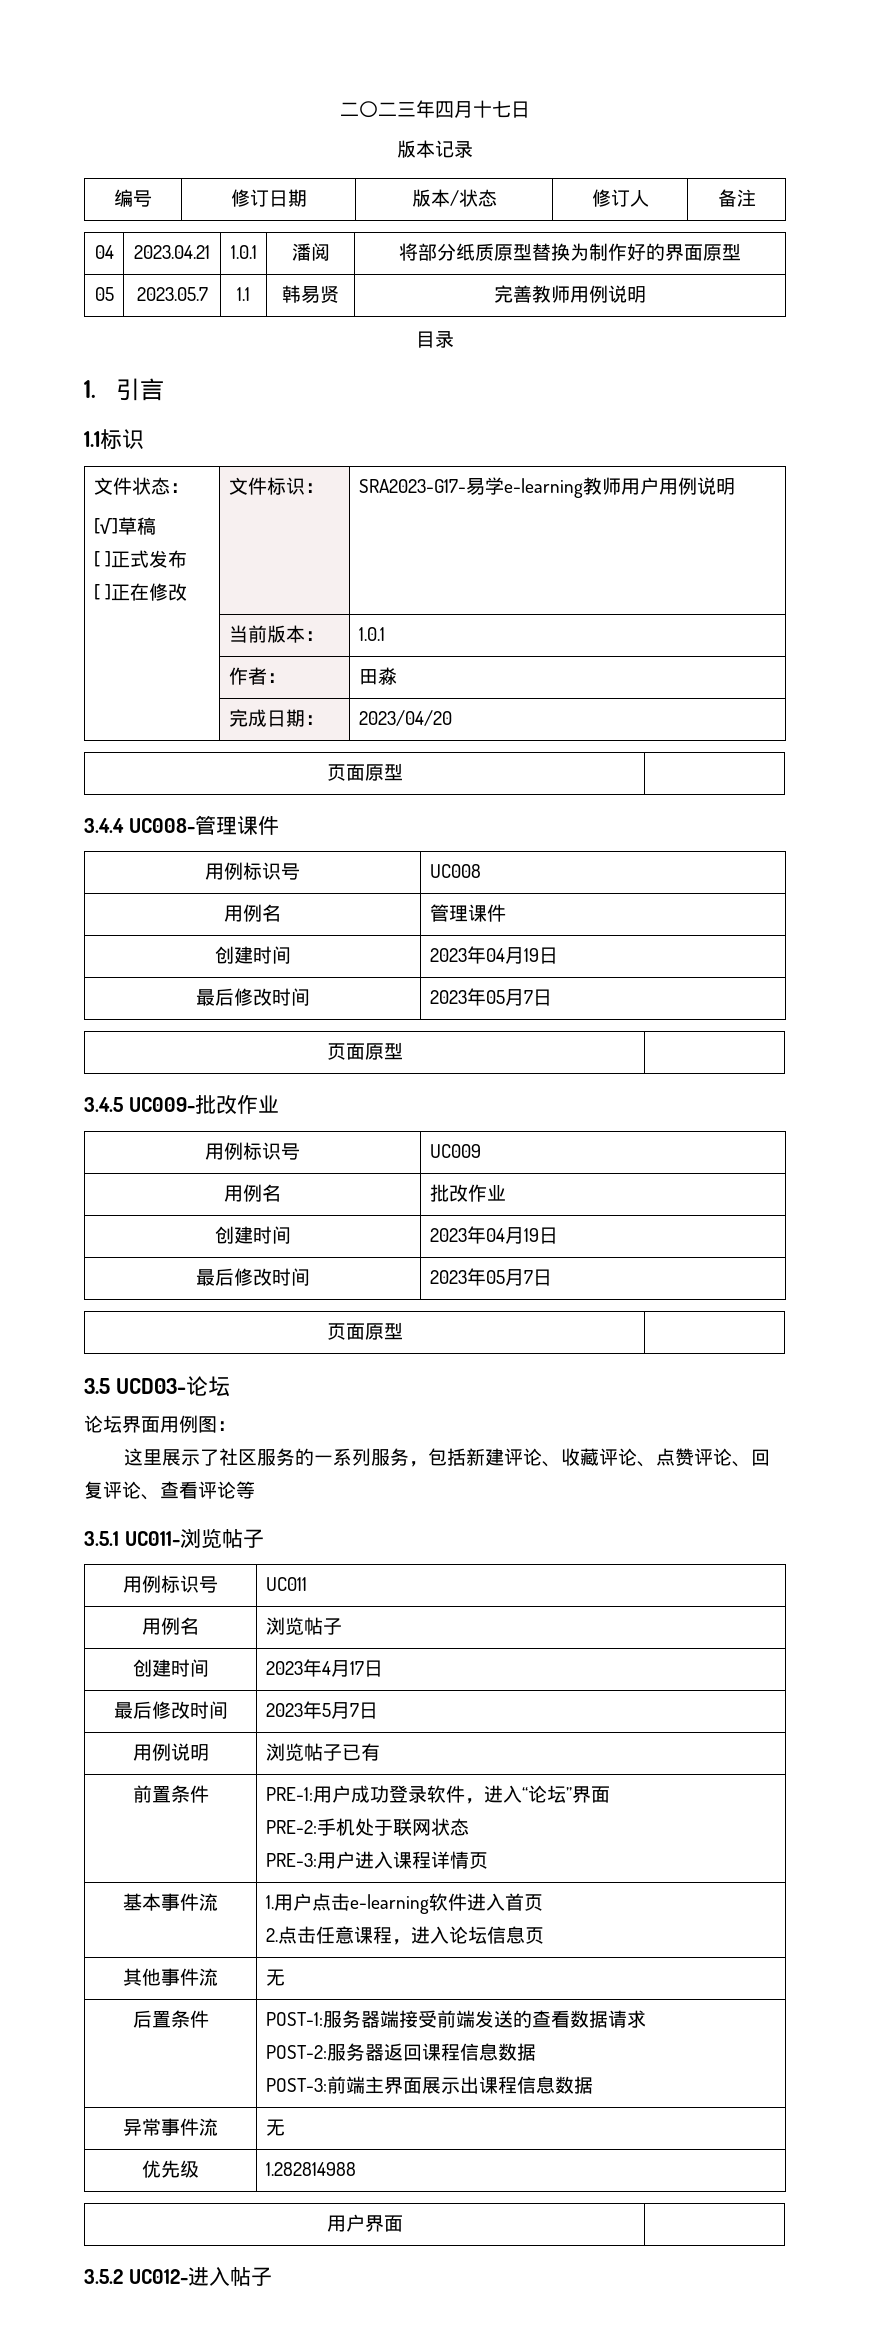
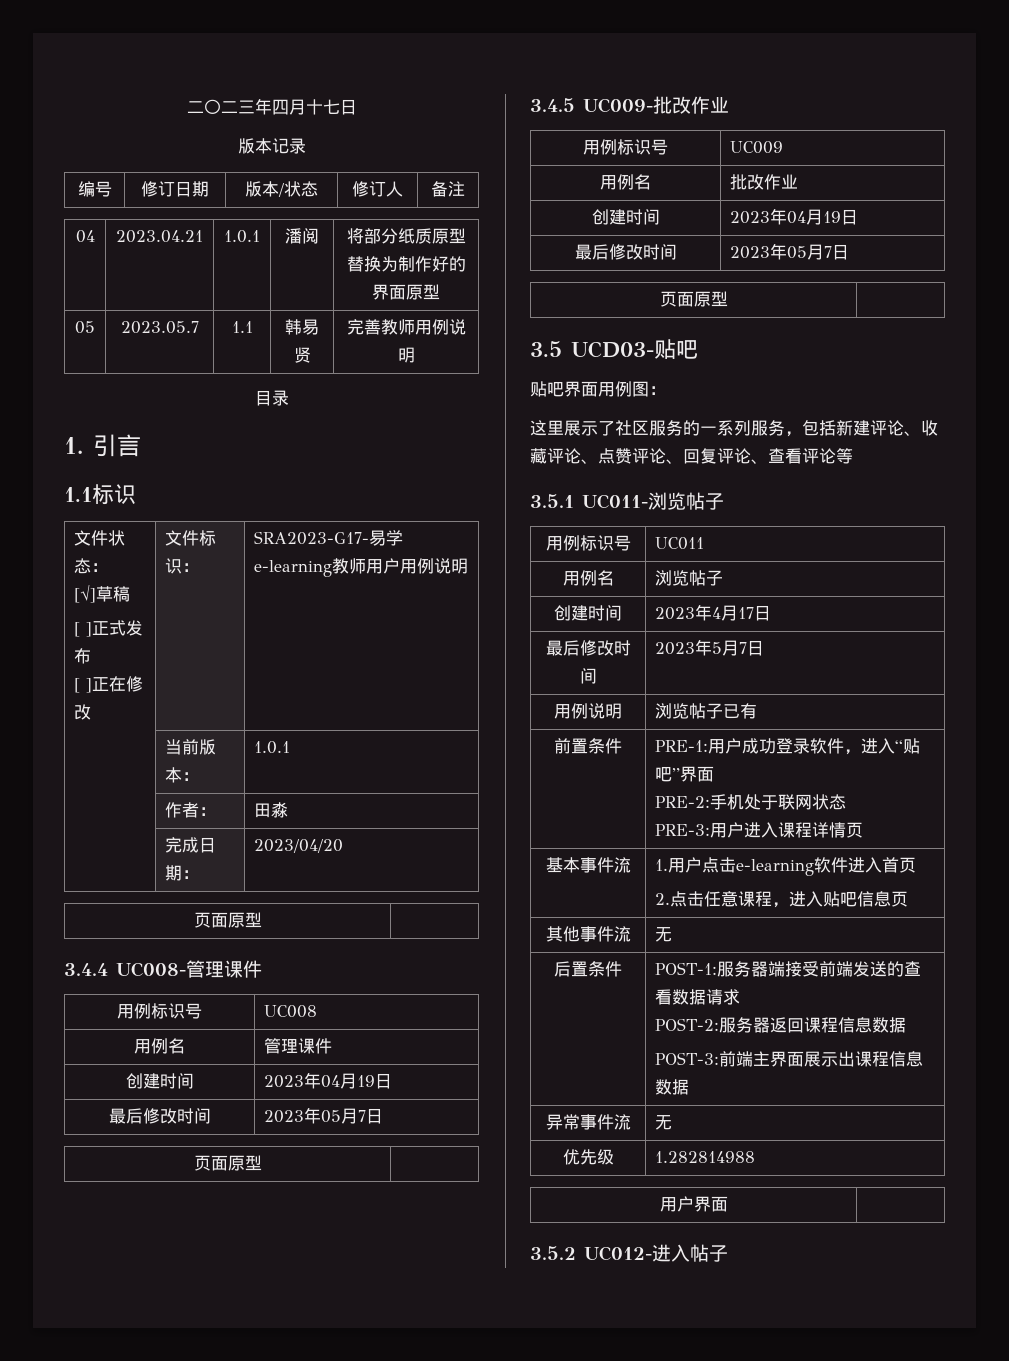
- 3.5 UCD03-论坛
- 论坛界面用例图：
+ 3.5 UCD03-贴吧
+ 贴吧界面用例图：
- 前置条件 | PRE-1:用户成功登录软件，进入“论坛”界面
+ 前置条件 | PRE-1:用户成功登录软件，进入“贴吧”界面
  基本事件流 | 1.用户点击e-learning软件进入首页
- 2.点击任意课程，进入论坛信息页
+ 2.点击任意课程，进入贴吧信息页

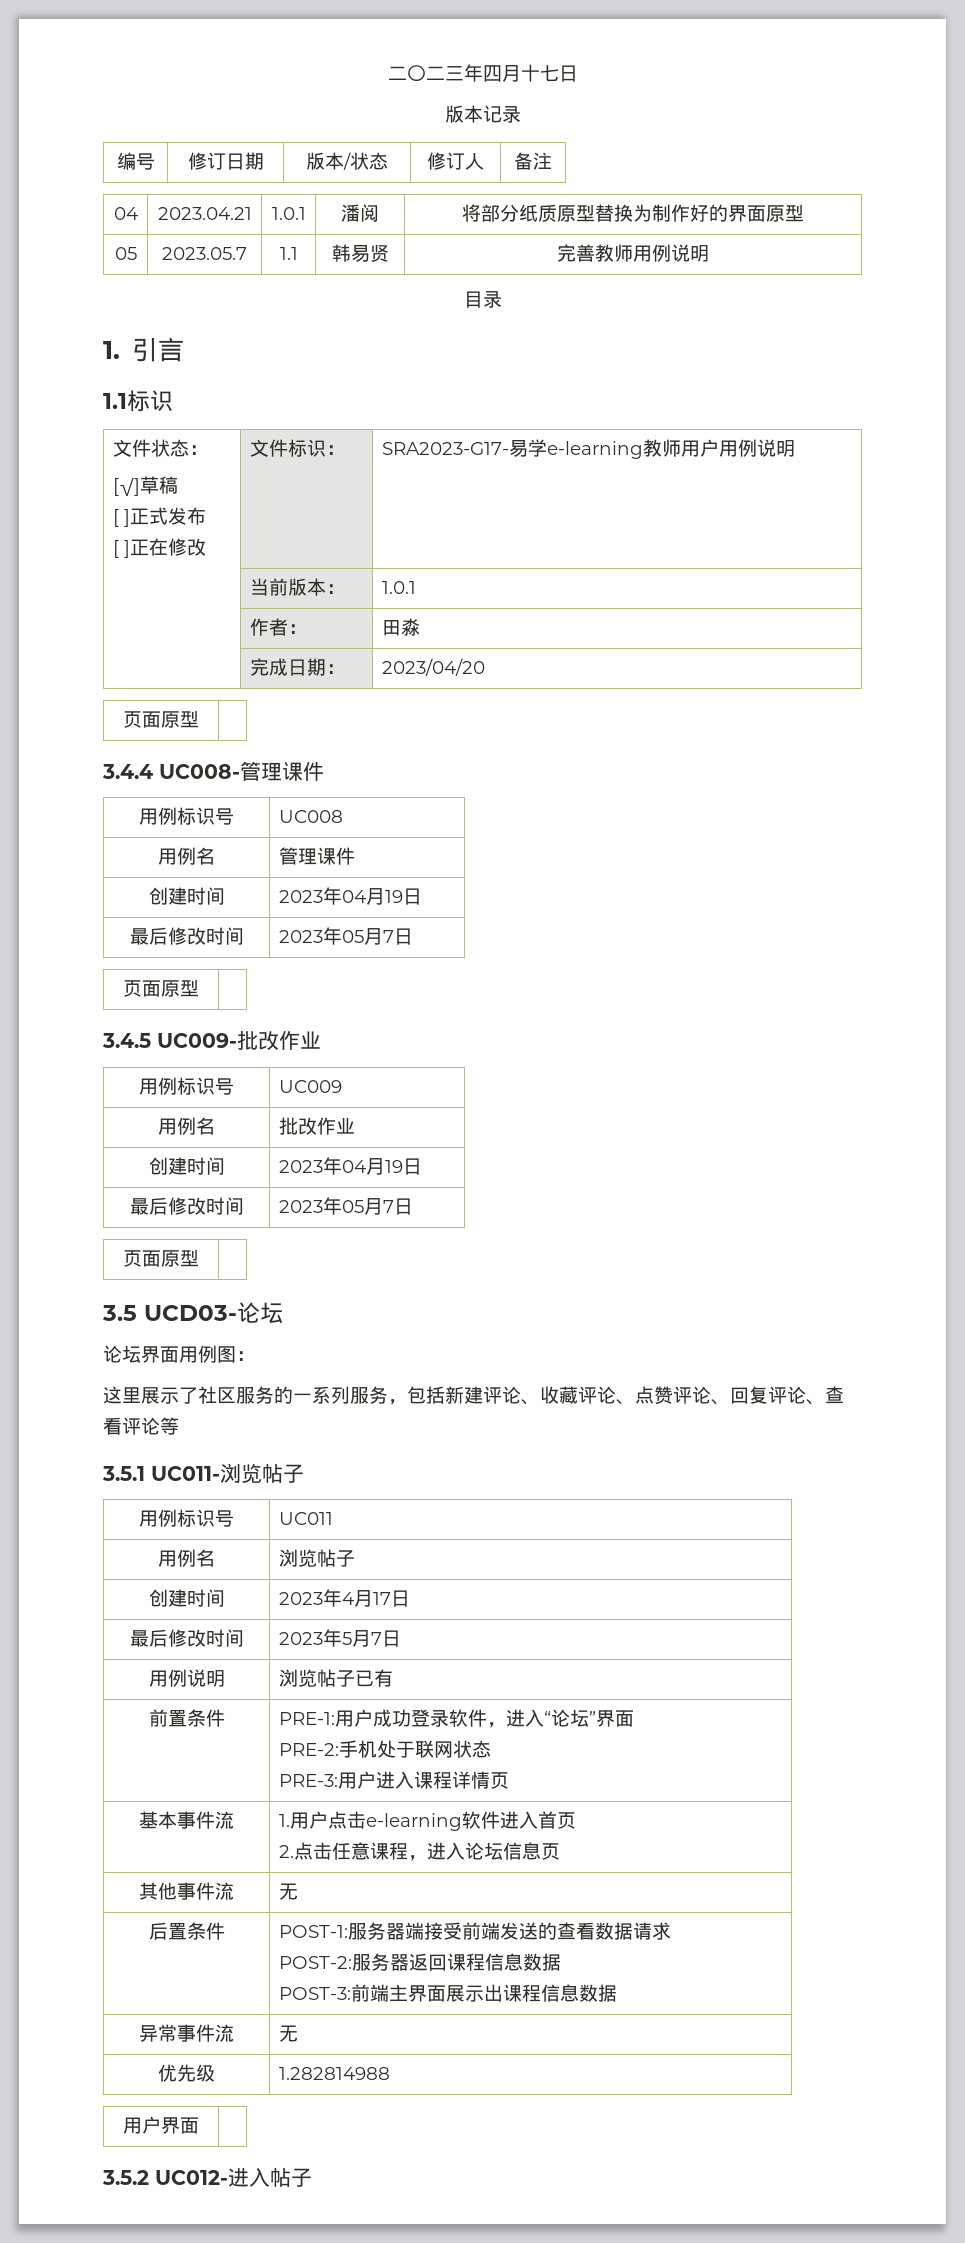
- 3.5 UCD03-贴吧
- 贴吧界面用例图：
+ 3.5 UCD03-论坛
+ 论坛界面用例图：
- 前置条件 | PRE-1:用户成功登录软件，进入“贴吧”界面
+ 前置条件 | PRE-1:用户成功登录软件，进入“论坛”界面
  基本事件流 | 1.用户点击e-learning软件进入首页
- 2.点击任意课程，进入贴吧信息页
+ 2.点击任意课程，进入论坛信息页

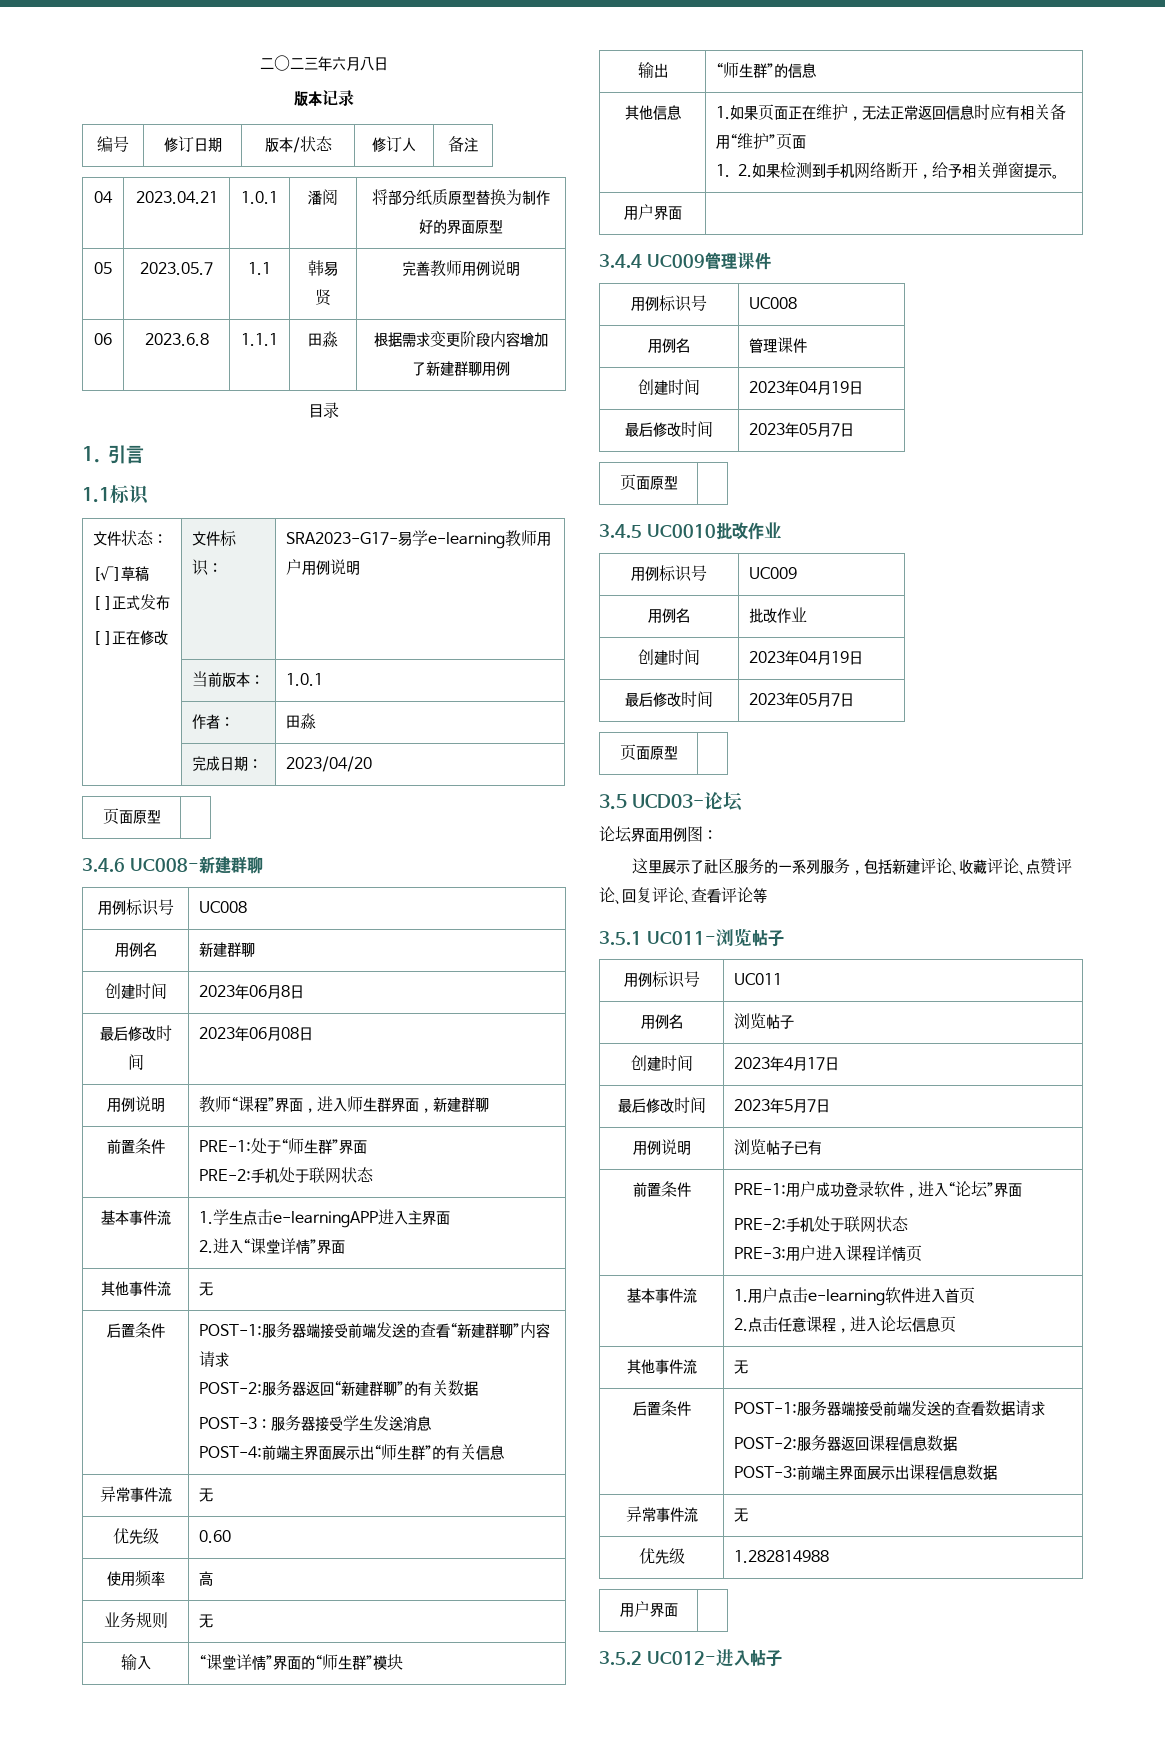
- 二〇二三年四月十七日
+ 二〇二三年六月八日
+ 06 | 2023.6.8 | 1.1.1 | 田淼 | 根据需求变更阶段内容增加了新建群聊用例
+ 3.4.6 UC008-新建群聊
+ 用例标识号 | UC008
+ 用例名 | 新建群聊
+ 创建时间 | 2023年06月8日
+ 最后修改时间 | 2023年06月08日
+ 用例说明 | 教师“课程”界面，进入师生群界面，新建群聊
+ 前置条件 | PRE-1:处于“师生群”界面
+ PRE-2:手机处于联网状态
+ 基本事件流 | 1.学生点击e-learningAPP进入主界面
+ 2.进入“课堂详情”界面
+ 其他事件流 | 无
+ 后置条件 | POST-1:服务器端接受前端发送的查看“新建群聊”内容请求
+ POST-2:服务器返回“新建群聊”的有关数据
+ POST-3：服务器接受学生发送消息
+ POST-4:前端主界面展示出“师生群”的有关信息
+ 异常事件流 | 无
+ 优先级 | 0.60
+ 使用频率 | 高
+ 业务规则 | 无
+ 输入 | “课堂详情”界面的“师生群”模块
+ 输出 | “师生群”的信息
+ 其他信息 | 1.如果页面正在维护，无法正常返回信息时应有相关备用“维护”页面
+ 1. 2.如果检测到手机网络断开，给予相关弹窗提示。
+ 用户界面 |
- 3.4.4 UC008-管理课件
+ 3.4.4 UC009管理课件
- 3.4.5 UC009-批改作业
+ 3.4.5 UC0010批改作业

